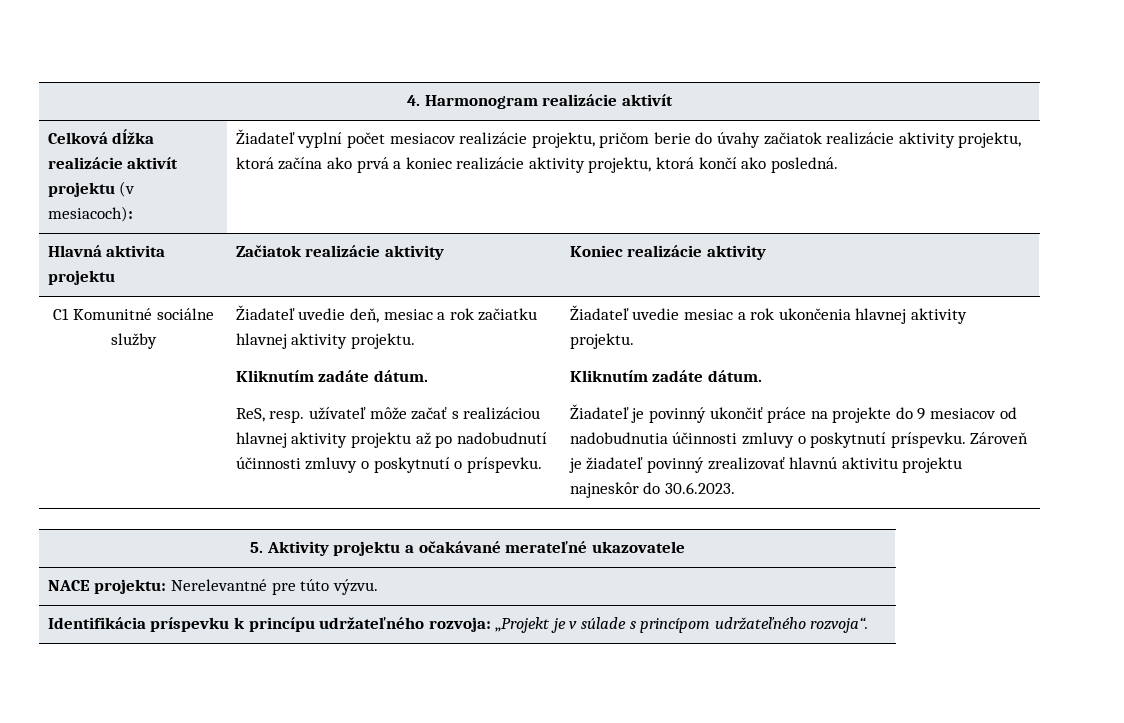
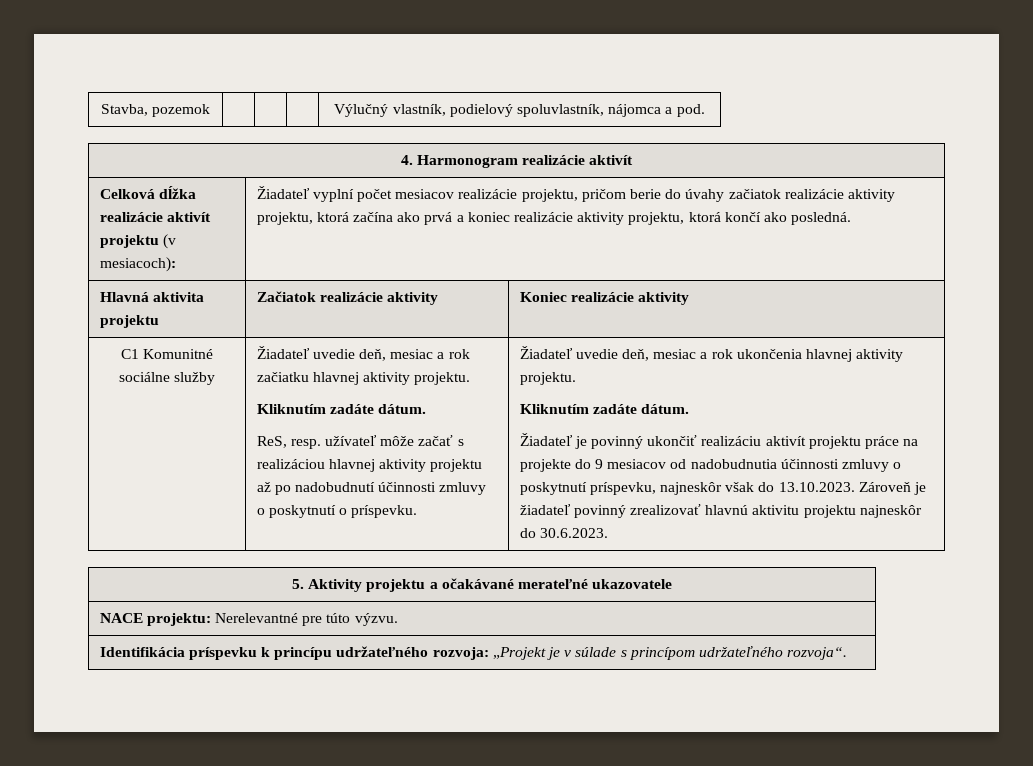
+ Stavba, pozemok | | | | Výlučný vlastník, podielový spoluvlastník, nájomca a pod.
- Žiadateľ uvedie mesiac a rok ukončenia hlavnej aktivity projektu.
+ Žiadateľ uvedie deň, mesiac a rok ukončenia hlavnej aktivity projektu.
- Žiadateľ je povinný ukončiť práce na projekte do 9 mesiacov od nadobudnutia účinnosti zmluvy o poskytnutí príspevku. Zároveň je žiadateľ povinný zrealizovať hlavnú aktivitu projektu najneskôr do 30.6.2023.
+ Žiadateľ je povinný ukončiť realizáciu aktivít projektu práce na projekte do 9 mesiacov od nadobudnutia účinnosti zmluvy o poskytnutí príspevku, najneskôr však do 13.10.2023. Zároveň je žiadateľ povinný zrealizovať hlavnú aktivitu projektu najneskôr do 30.6.2023.

